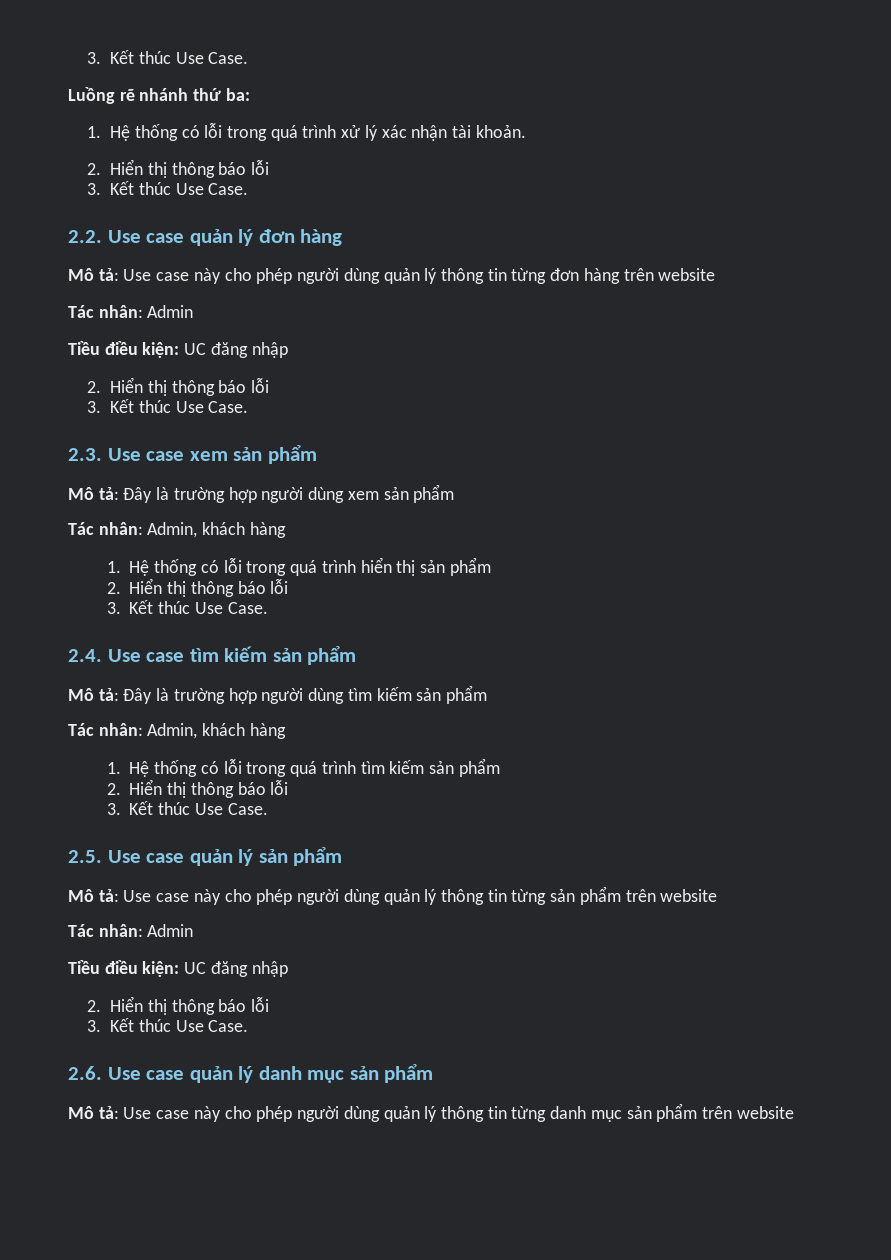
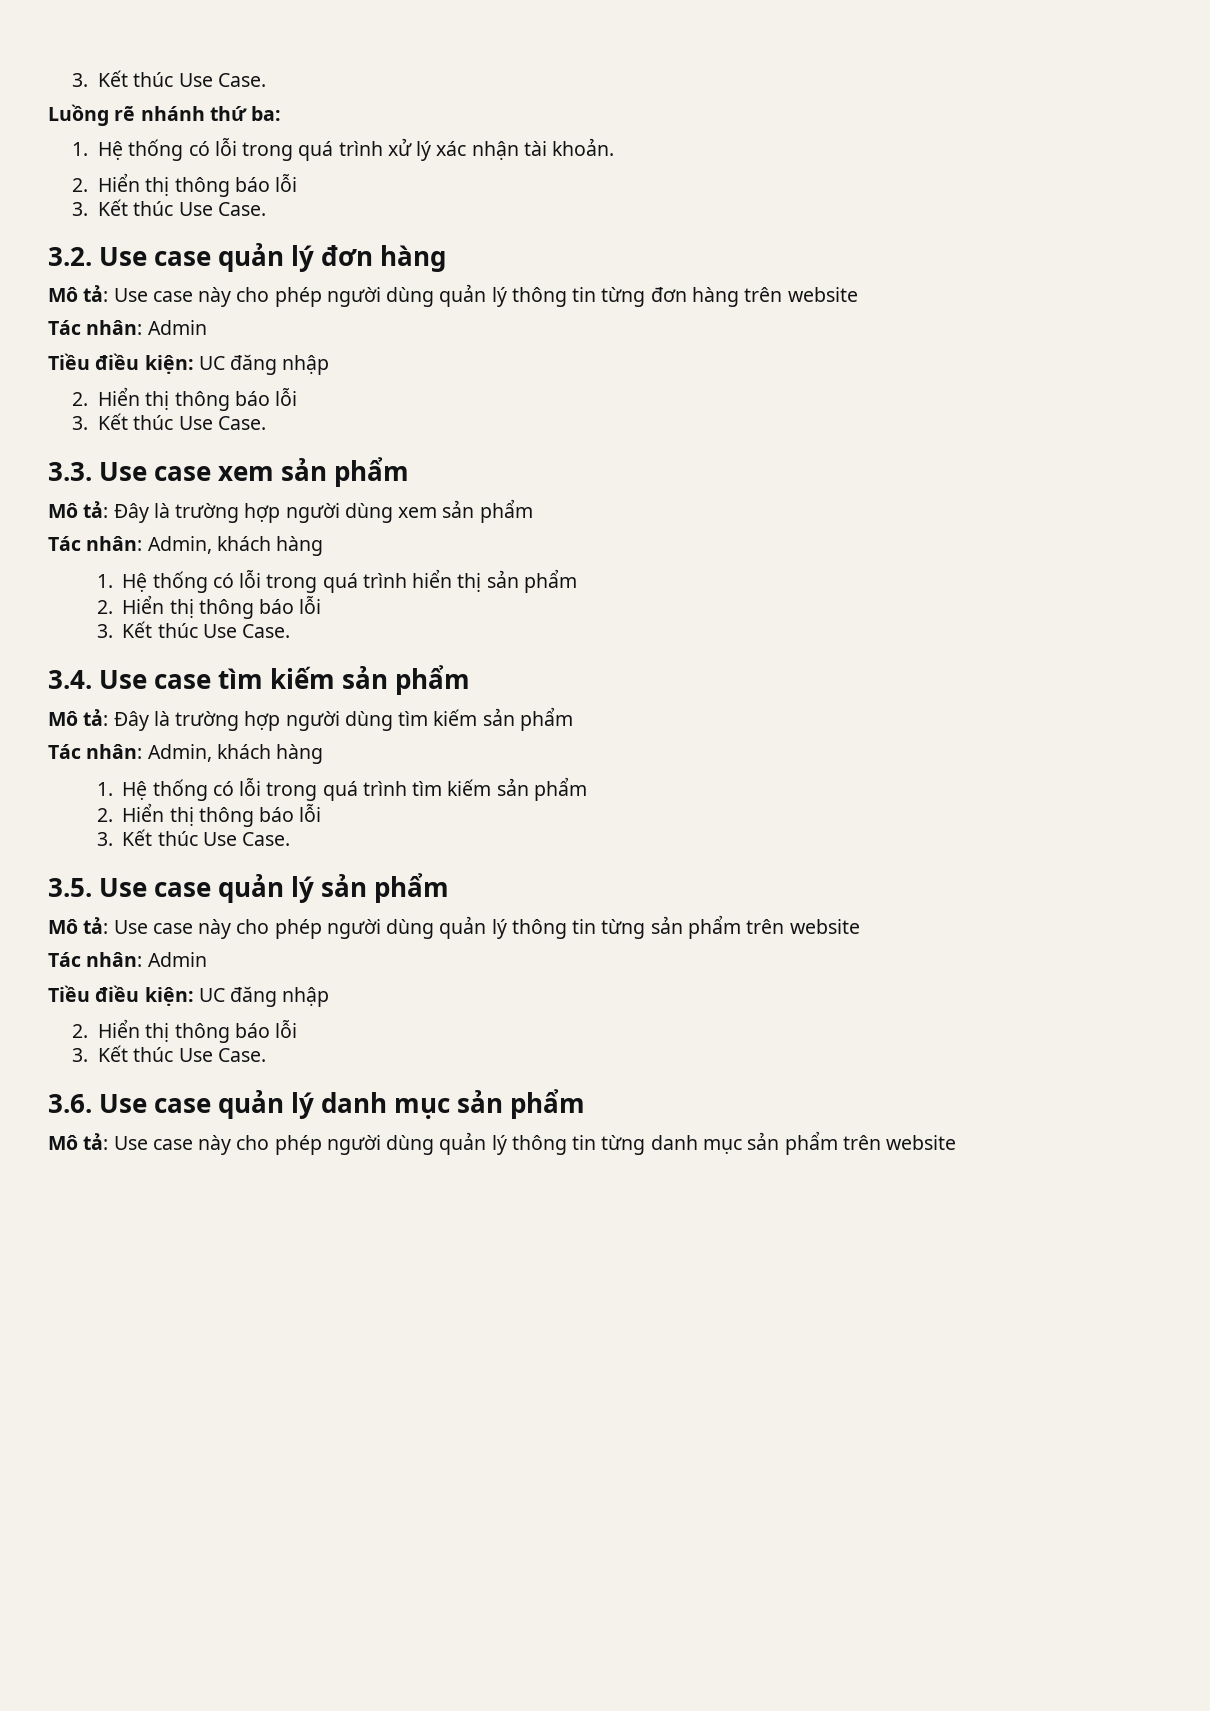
- 2.2. Use case quản lý đơn hàng
+ 3.2. Use case quản lý đơn hàng
- 2.3. Use case xem sản phẩm
+ 3.3. Use case xem sản phẩm
- 2.4. Use case tìm kiếm sản phẩm
+ 3.4. Use case tìm kiếm sản phẩm
- 2.5. Use case quản lý sản phẩm
+ 3.5. Use case quản lý sản phẩm
- 2.6. Use case quản lý danh mục sản phẩm
+ 3.6. Use case quản lý danh mục sản phẩm

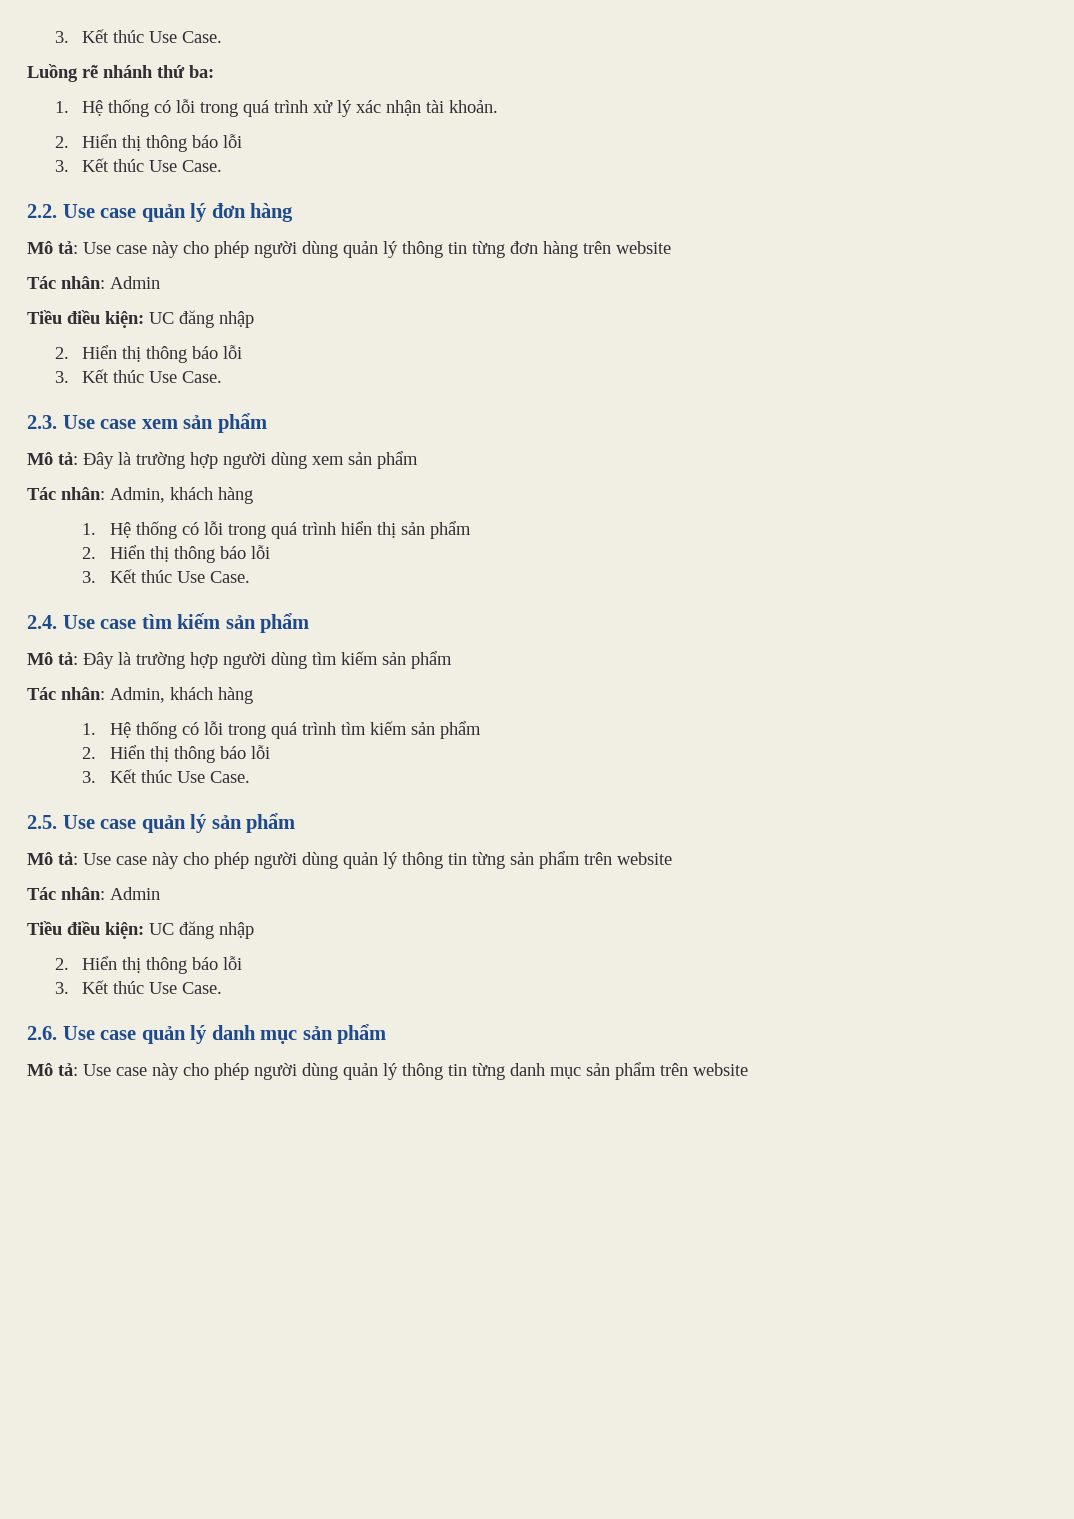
- 3.2. Use case quản lý đơn hàng
+ 2.2. Use case quản lý đơn hàng
- 3.3. Use case xem sản phẩm
+ 2.3. Use case xem sản phẩm
- 3.4. Use case tìm kiếm sản phẩm
+ 2.4. Use case tìm kiếm sản phẩm
- 3.5. Use case quản lý sản phẩm
+ 2.5. Use case quản lý sản phẩm
- 3.6. Use case quản lý danh mục sản phẩm
+ 2.6. Use case quản lý danh mục sản phẩm

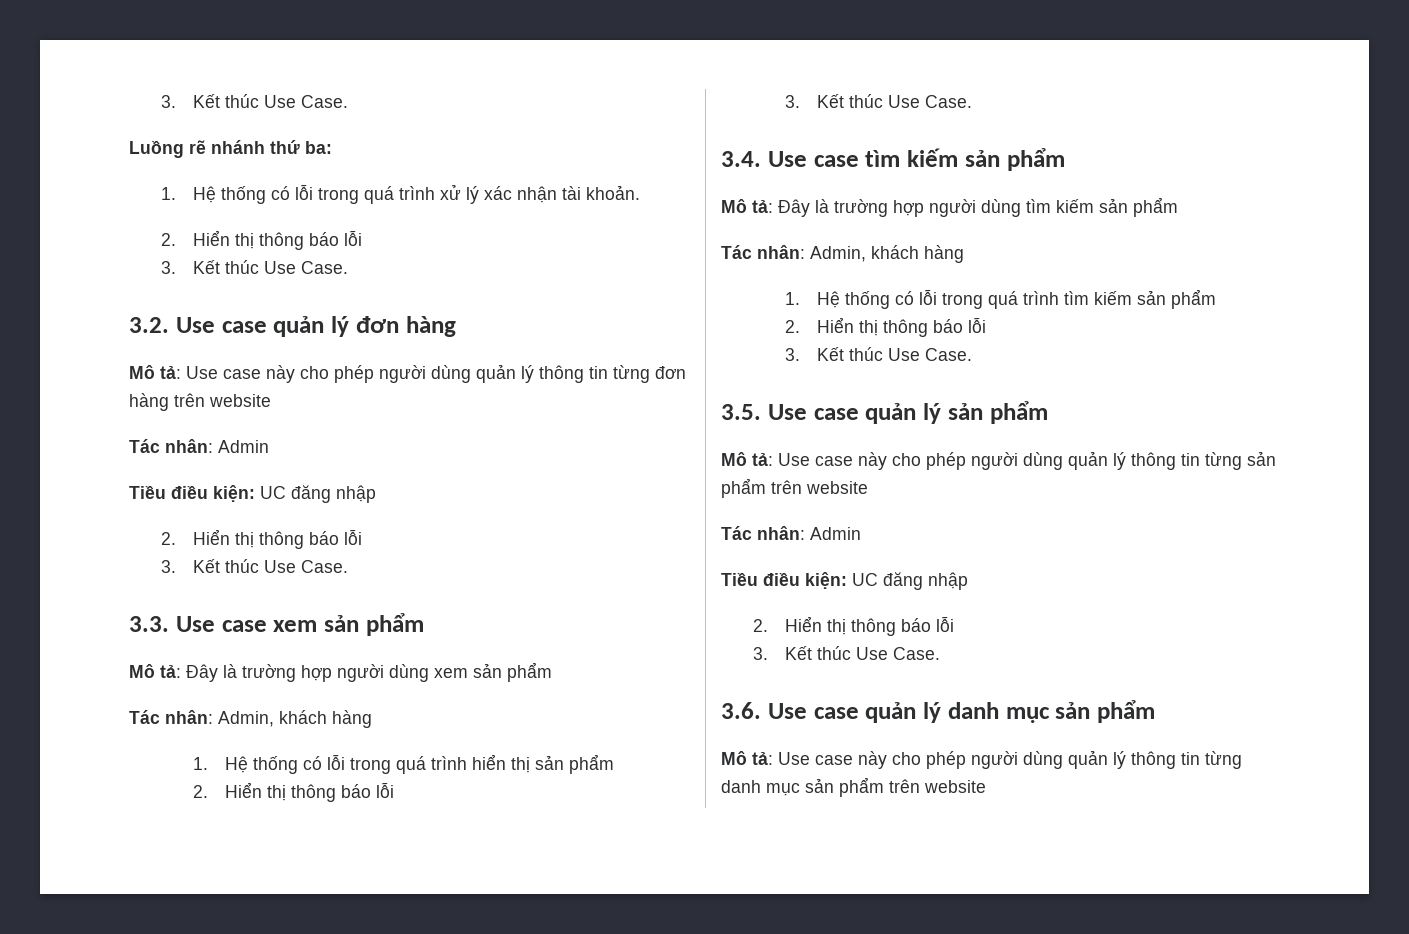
- 2.2. Use case quản lý đơn hàng
+ 3.2. Use case quản lý đơn hàng
- 2.3. Use case xem sản phẩm
+ 3.3. Use case xem sản phẩm
- 2.4. Use case tìm kiếm sản phẩm
+ 3.4. Use case tìm kiếm sản phẩm
- 2.5. Use case quản lý sản phẩm
+ 3.5. Use case quản lý sản phẩm
- 2.6. Use case quản lý danh mục sản phẩm
+ 3.6. Use case quản lý danh mục sản phẩm

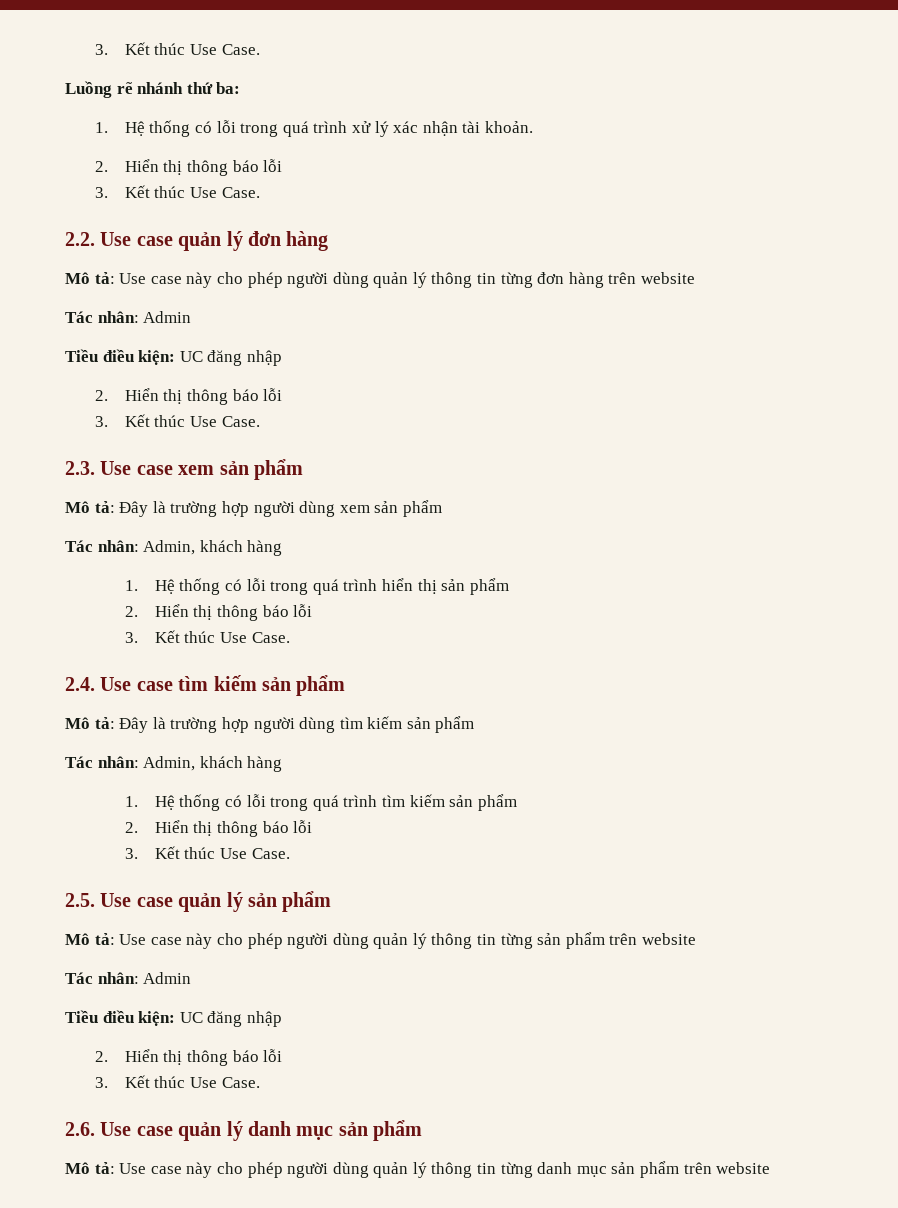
- 3.2. Use case quản lý đơn hàng
+ 2.2. Use case quản lý đơn hàng
- 3.3. Use case xem sản phẩm
+ 2.3. Use case xem sản phẩm
- 3.4. Use case tìm kiếm sản phẩm
+ 2.4. Use case tìm kiếm sản phẩm
- 3.5. Use case quản lý sản phẩm
+ 2.5. Use case quản lý sản phẩm
- 3.6. Use case quản lý danh mục sản phẩm
+ 2.6. Use case quản lý danh mục sản phẩm

